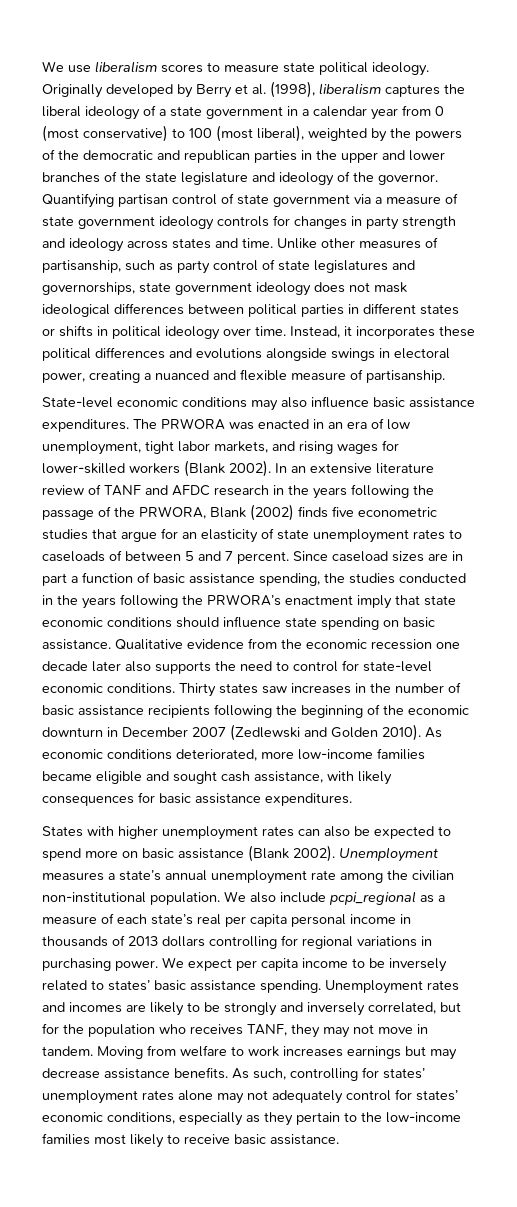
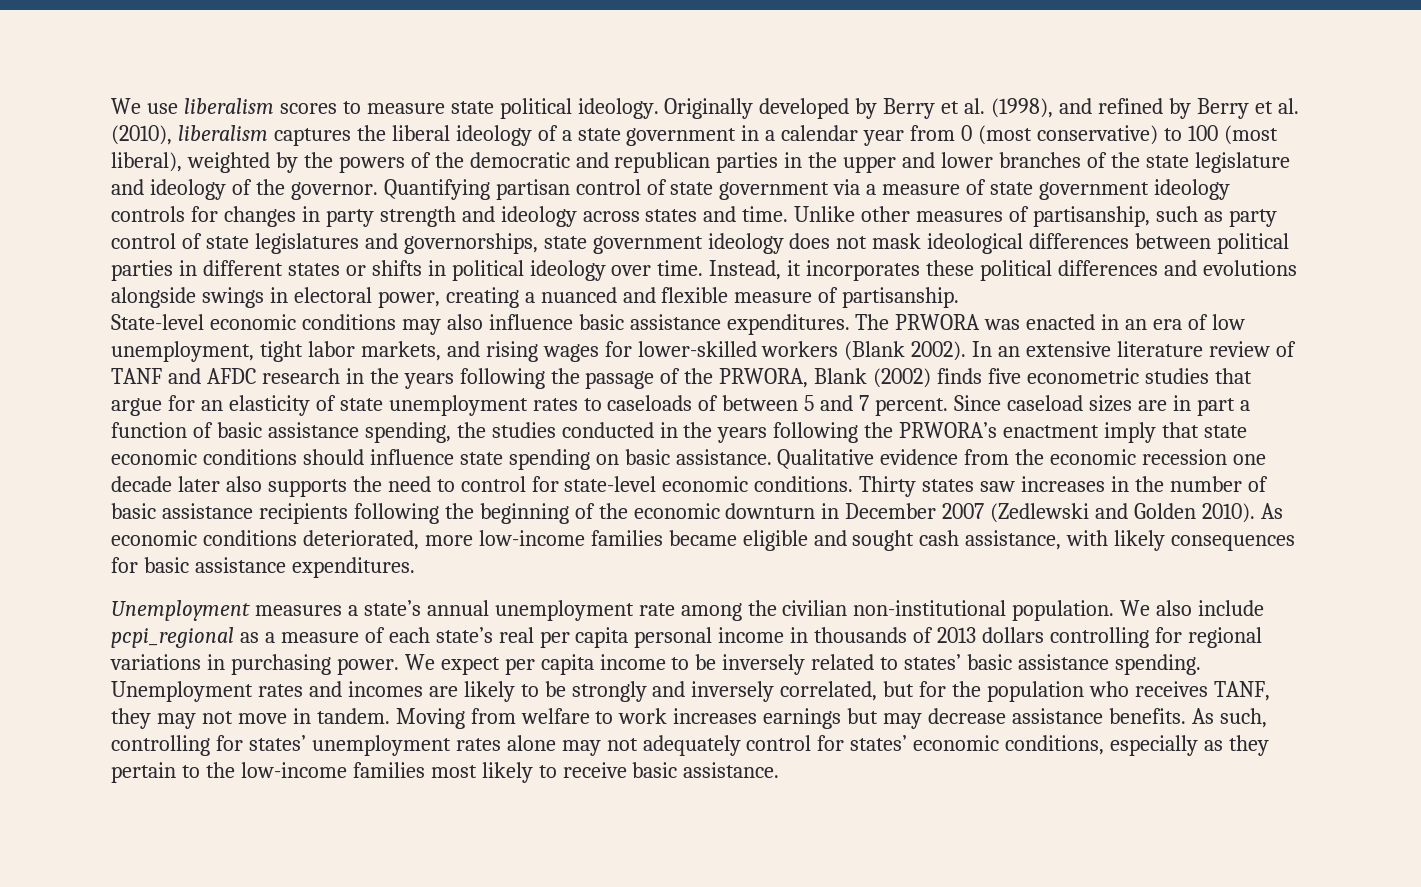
- Originally developed by Berry et al. (1998), liberalism captures the liberal ideology of a state government in a calendar year from 0 (most conservative) to 100 (most liberal), weighted by the powers of the democratic and republican parties in the upper and lower branches of the state legislature and ideology of the governor.
+ Originally developed by Berry et al. (1998), and refined by Berry et al. (2010), liberalism captures the liberal ideology of a state government in a calendar year from 0 (most conservative) to 100 (most liberal), weighted by the powers of the democratic and republican parties in the upper and lower branches of the state legislature and ideology of the governor.
- States with higher unemployment rates can also be expected to spend more on basic assistance (Blank 2002).

